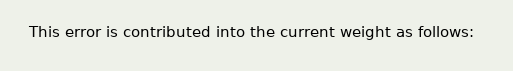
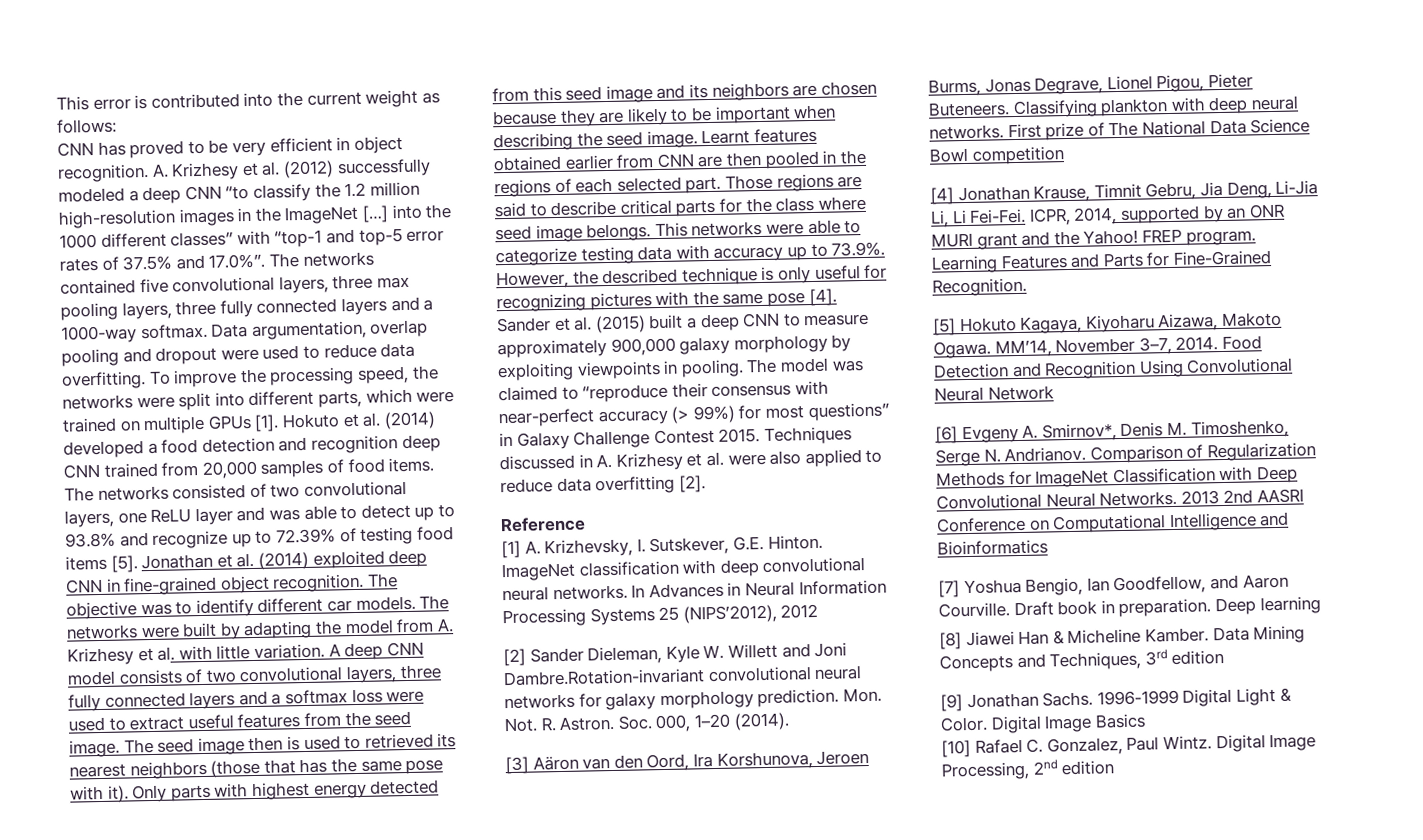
+ CNN has proved to be very efficient in object recognition. A. Krizhesy et al. (2012) successfully modeled a deep CNN “to classify the 1.2 million high-resolution images in the ImageNet […] into the 1000 different classes” with “top-1 and top-5 error rates of 37.5% and 17.0%”. The networks contained five convolutional layers, three max pooling layers, three fully connected layers and a 1000-way softmax. Data argumentation, overlap pooling and dropout were used to reduce data overfitting. To improve the processing speed, the networks were split into different parts, which were trained on multiple GPUs [1]. Hokuto et al. (2014) developed a food detection and recognition deep CNN trained from 20,000 samples of food items. The networks consisted of two convolutional layers, one ReLU layer and was able to detect up to 93.8% and recognize up to 72.39% of testing food items [5]. Jonathan et al. (2014) exploited deep CNN in fine-grained object recognition. The objective was to identify different car models. The networks were built by adapting the model from A. Krizhesy et al. with little variation. A deep CNN model consists of two convolutional layers, three fully connected layers and a softmax loss were used to extract useful features from the seed image. The seed image then is used to retrieved its nearest neighbors (those that has the same pose with it). Only parts with highest energy detected from this seed image and its neighbors are chosen because they are likely to be important when describing the seed image. Learnt features obtained earlier from CNN are then pooled in the regions of each selected part. Those regions are said to describe critical parts for the class where seed image belongs. This networks were able to categorize testing data with accuracy up to 73.9%. However, the described technique is only useful for recognizing pictures with the same pose [4]. Sander et al. (2015) built a deep CNN to measure approximately 900,000 galaxy morphology by exploiting viewpoints in pooling. The model was claimed to “reproduce their consensus with near-perfect accuracy (> 99%) for most questions” in Galaxy Challenge Contest 2015. Techniques discussed in A. Krizhesy et al. were also applied to reduce data overfitting [2].
+ Reference
+ [1] A. Krizhevsky, I. Sutskever, G.E. Hinton. ImageNet classification with deep convolutional neural networks. In Advances in Neural Information Processing Systems 25 (NIPS’2012), 2012
+ [2] Sander Dieleman, Kyle W. Willett and Joni Dambre.Rotation-invariant convolutional neural networks for galaxy morphology prediction. Mon. Not. R. Astron. Soc. 000, 1–20 (2014).
+ [3] Aäron van den Oord, Ira Korshunova, Jeroen Burms, Jonas Degrave, Lionel Pigou, Pieter Buteneers. Classifying plankton with deep neural networks. First prize of The National Data Science Bowl competition
+ [4] Jonathan Krause, Timnit Gebru, Jia Deng, Li-Jia Li, Li Fei-Fei. ICPR, 2014, supported by an ONR MURI grant and the Yahoo! FREP program. Learning Features and Parts for Fine-Grained Recognition.
+ [5] Hokuto Kagaya, Kiyoharu Aizawa, Makoto Ogawa. MM’14, November 3–7, 2014. Food Detection and Recognition Using Convolutional Neural Network
+ [6] Evgeny A. Smirnov*, Denis M. Timoshenko, Serge N. Andrianov. Comparison of Regularization Methods for ImageNet Classification with Deep Convolutional Neural Networks. 2013 2nd AASRI Conference on Computational Intelligence and Bioinformatics
+ [7] Yoshua Bengio, Ian Goodfellow, and Aaron Courville. Draft book in preparation. Deep learning
+ [8] Jiawei Han & Micheline Kamber. Data Mining Concepts and Techniques, 3rd edition
+ [9] Jonathan Sachs. 1996-1999 Digital Light & Color. Digital Image Basics
+ [10] Rafael C. Gonzalez, Paul Wintz. Digital Image Processing, 2nd edition

